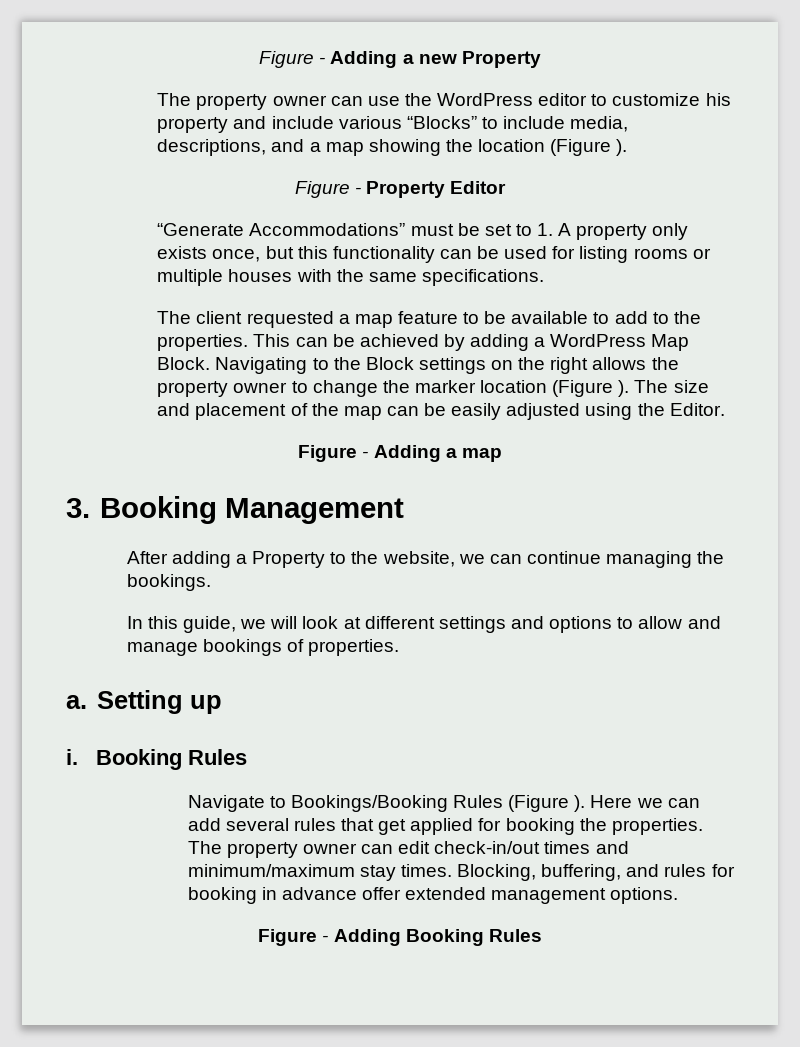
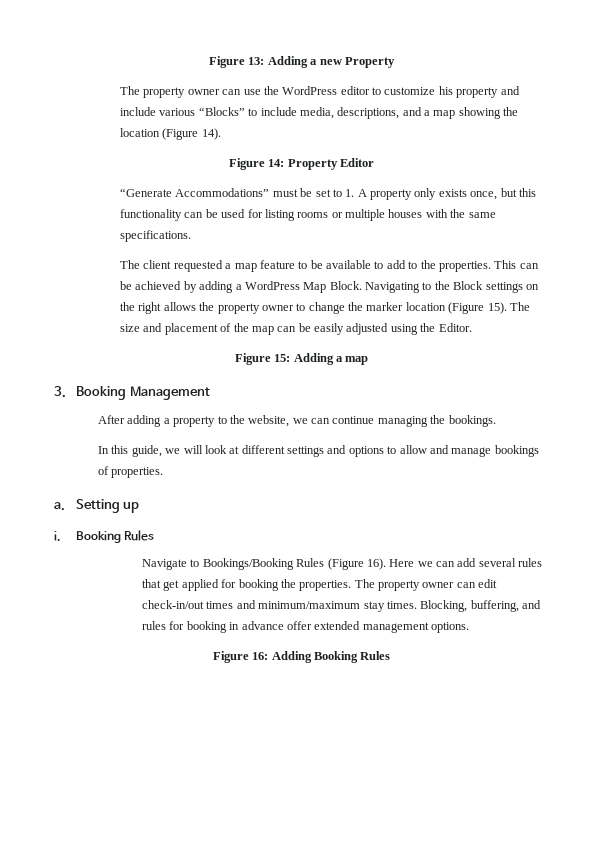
- Figure - Adding a new Property
+ Figure 13: Adding a new Property
- The property owner can use the WordPress editor to customize his property and include various “Blocks” to include media, descriptions, and a map showing the location (Figure ).
- Figure - Property Editor
+ The property owner can use the WordPress editor to customize his property and include various “Blocks” to include media, descriptions, and a map showing the location (Figure 14).
+ Figure 14: Property Editor
- Navigating to the Block settings on the right allows the property owner to change the marker location (Figure ).
+ Navigating to the Block settings on the right allows the property owner to change the marker location (Figure 15).
- Figure - Adding a map
+ Figure 15: Adding a map
- After adding a Property to the website, we can continue managing the bookings.
+ After adding a property to the website, we can continue managing the bookings.
- Navigate to Bookings/Booking Rules (Figure ).
+ Navigate to Bookings/Booking Rules (Figure 16).
- Figure - Adding Booking Rules
+ Figure 16: Adding Booking Rules

